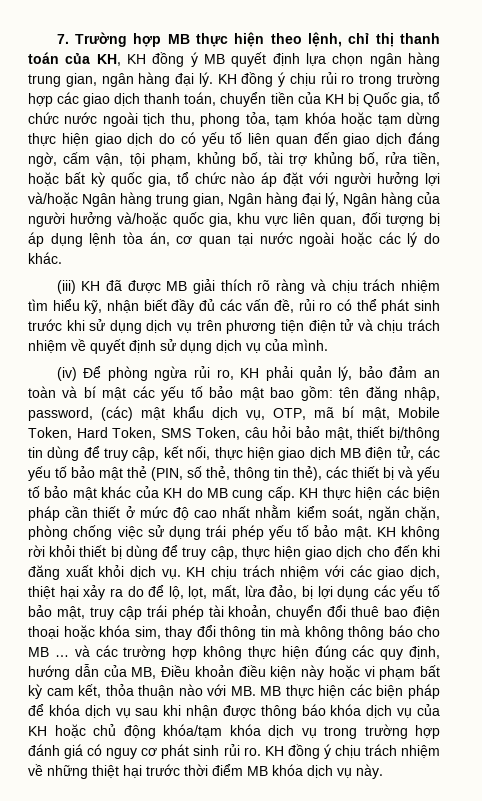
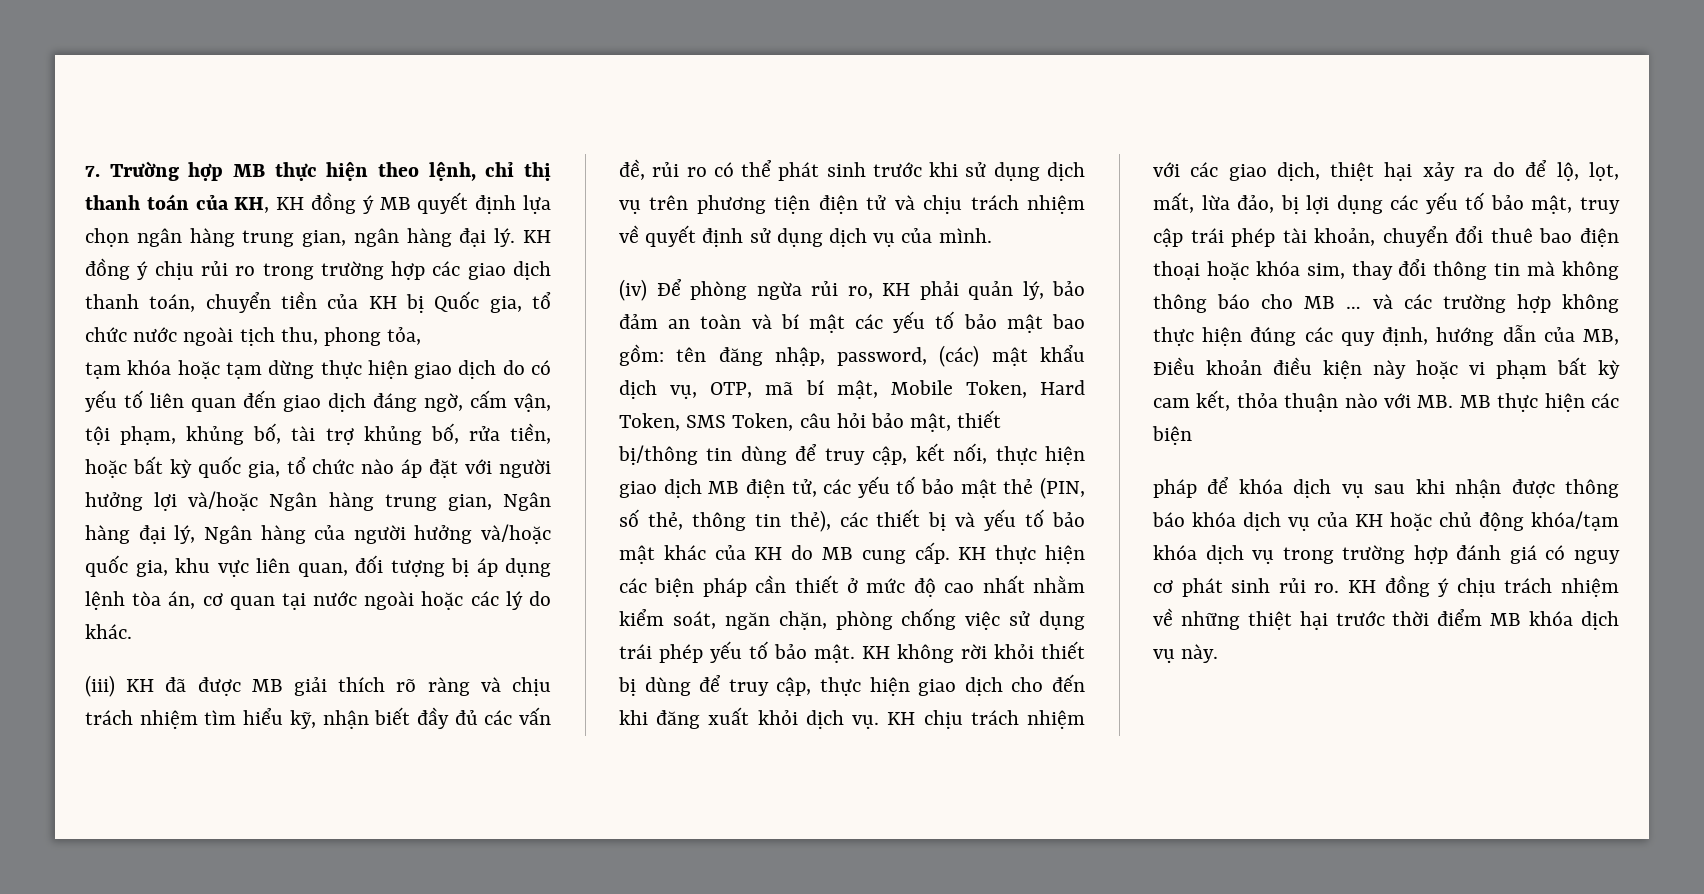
- KH đồng ý chịu rủi ro trong trường hợp các giao dịch thanh toán, chuyển tiền của KH bị Quốc gia, tổ chức nước ngoài tịch thu, phong tỏa, tạm khóa hoặc tạm dừng thực hiện giao dịch do có yếu tố liên quan đến giao dịch đáng ngờ, cấm vận, tội phạm, khủng bố, tài trợ khủng bố, rửa tiền, hoặc bất kỳ quốc gia, tổ chức nào áp đặt với người hưởng lợi và/hoặc Ngân hàng trung gian, Ngân hàng đại lý, Ngân hàng của người hưởng và/hoặc quốc gia, khu vực liên quan, đối tượng bị áp dụng lệnh tòa án, cơ quan tại nước ngoài hoặc các lý do khác.
+ KH đồng ý chịu rủi ro trong trường hợp các giao dịch thanh toán, chuyển tiền của KH bị Quốc gia, tổ chức nước ngoài tịch thu, phong tỏa,
+ tạm khóa hoặc tạm dừng thực hiện giao dịch do có yếu tố liên quan đến giao dịch đáng ngờ, cấm vận, tội phạm, khủng bố, tài trợ khủng bố, rửa tiền, hoặc bất kỳ quốc gia, tổ chức nào áp đặt với người hưởng lợi và/hoặc Ngân hàng trung gian, Ngân hàng đại lý, Ngân hàng của người hưởng và/hoặc quốc gia, khu vực liên quan, đối tượng bị áp dụng lệnh tòa án, cơ quan tại nước ngoài hoặc các lý do khác.
- KH chịu trách nhiệm với các giao dịch, thiệt hại xảy ra do để lộ, lọt, mất, lừa đảo, bị lợi dụng các yếu tố bảo mật, truy cập trái phép tài khoản, chuyển đổi thuê bao điện thoại hoặc khóa sim, thay đổi thông tin mà không thông báo cho MB … và các trường hợp không thực hiện đúng các quy định, hướng dẫn của MB, Điều khoản điều kiện này hoặc vi phạm bất kỳ cam kết, thỏa thuận nào với MB. MB thực hiện các biện pháp để khóa dịch vụ sau khi nhận được thông báo khóa dịch vụ của KH hoặc chủ động khóa/tạm khóa dịch vụ trong trường hợp đánh giá có nguy cơ phát sinh rủi ro.
+ KH chịu trách nhiệm với các giao dịch, thiệt hại xảy ra do để lộ, lọt, mất, lừa đảo, bị lợi dụng các yếu tố bảo mật, truy cập trái phép tài khoản, chuyển đổi thuê bao điện thoại hoặc khóa sim, thay đổi thông tin mà không thông báo cho MB … và các trường hợp không thực hiện đúng các quy định, hướng dẫn của MB, Điều khoản điều kiện này hoặc vi phạm bất kỳ cam kết, thỏa thuận nào với MB. MB thực hiện các biện
+ pháp để khóa dịch vụ sau khi nhận được thông báo khóa dịch vụ của KH hoặc chủ động khóa/tạm khóa dịch vụ trong trường hợp đánh giá có nguy cơ phát sinh rủi ro.

